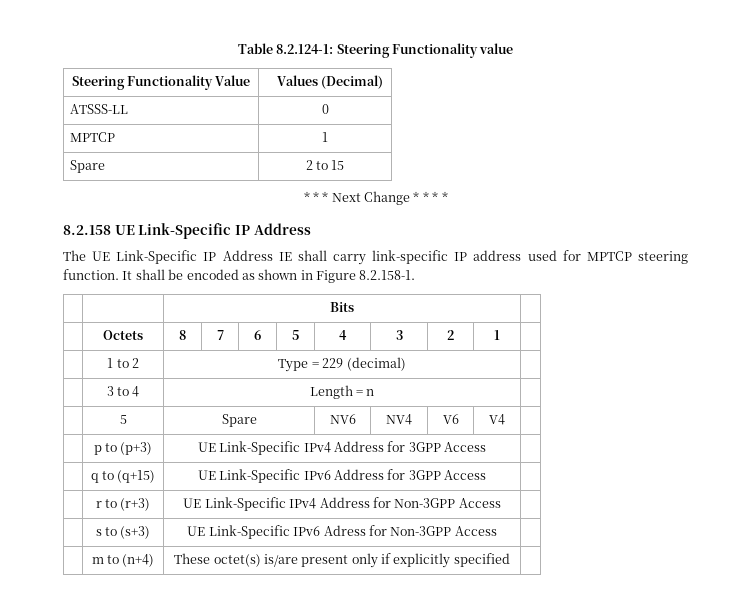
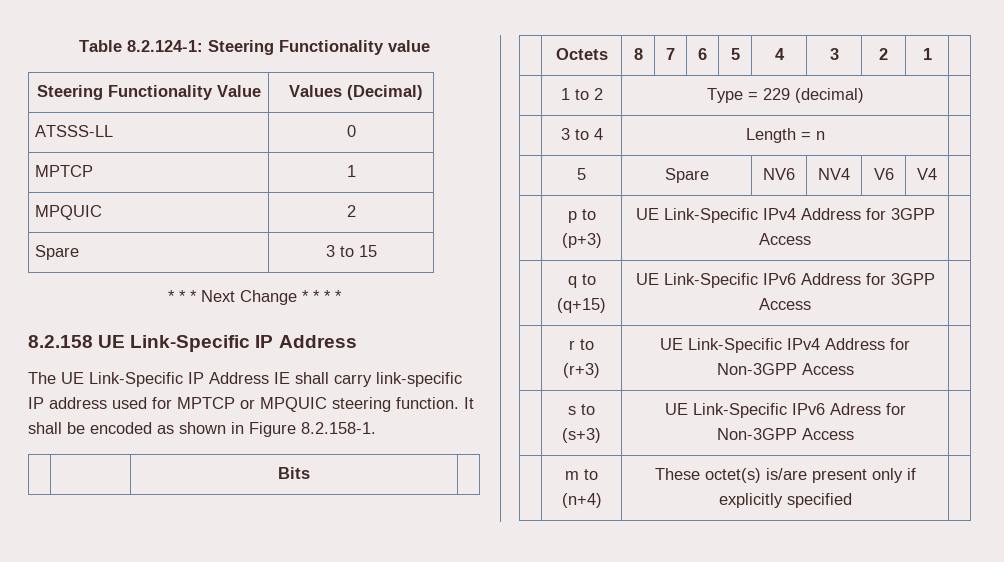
- Spare | 2 to 15
+ MPQUIC | 2
+ Spare | 3 to 15
- The UE Link-Specific IP Address IE shall carry link-specific IP address used for MPTCP steering function.
+ The UE Link-Specific IP Address IE shall carry link-specific IP address used for MPTCP or MPQUIC steering function.

